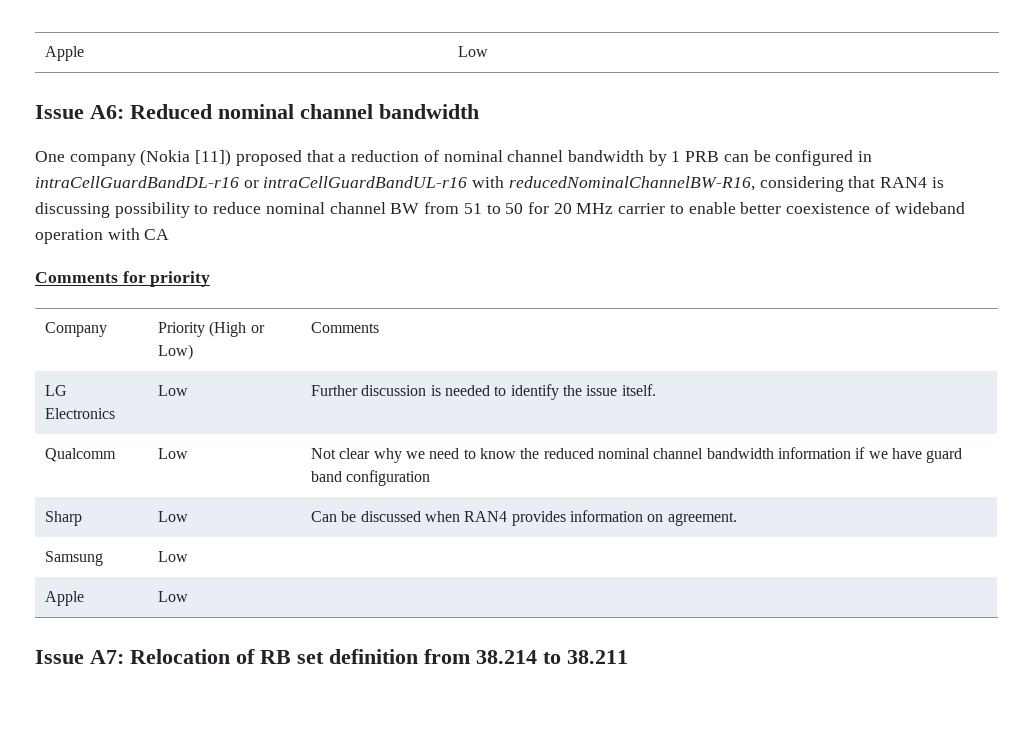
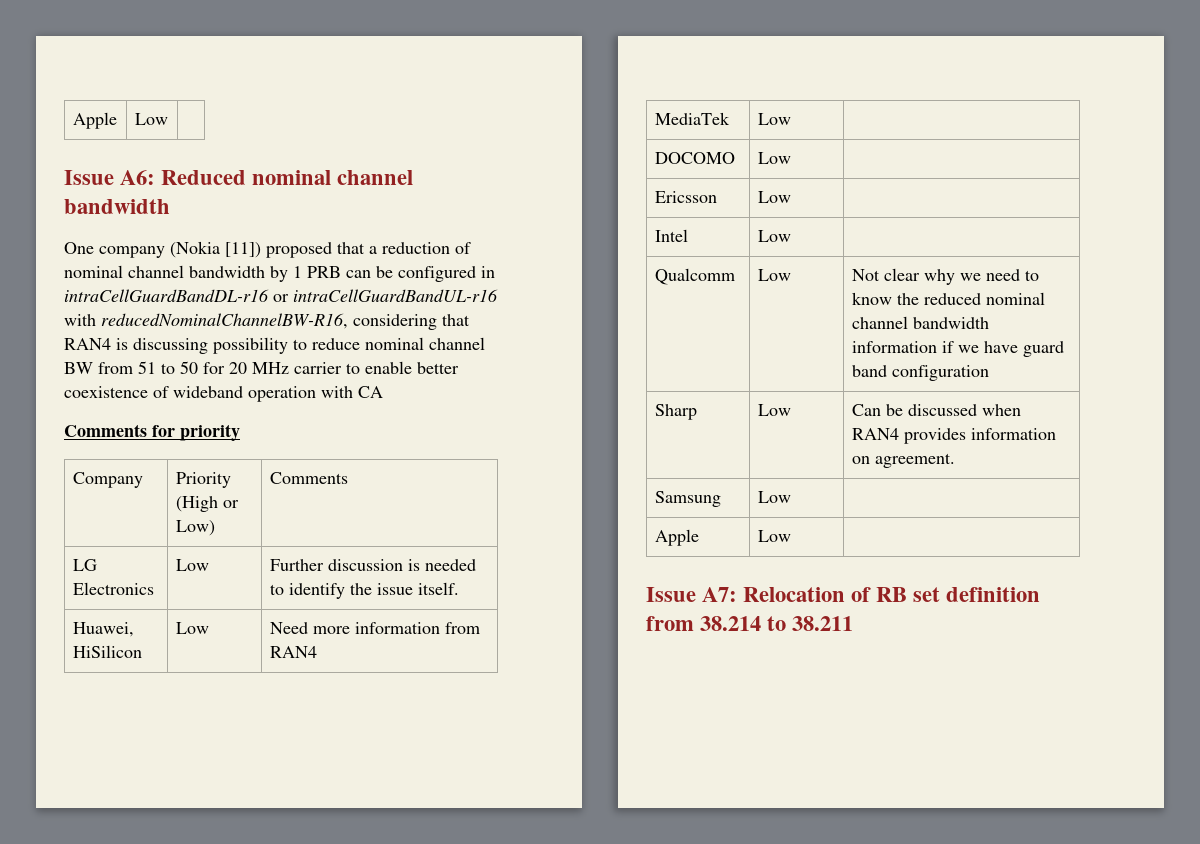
+ Huawei, HiSilicon | Low | Need more information from RAN4
+ MediaTek | Low |
+ DOCOMO | Low |
+ Ericsson | Low |
+ Intel | Low |

